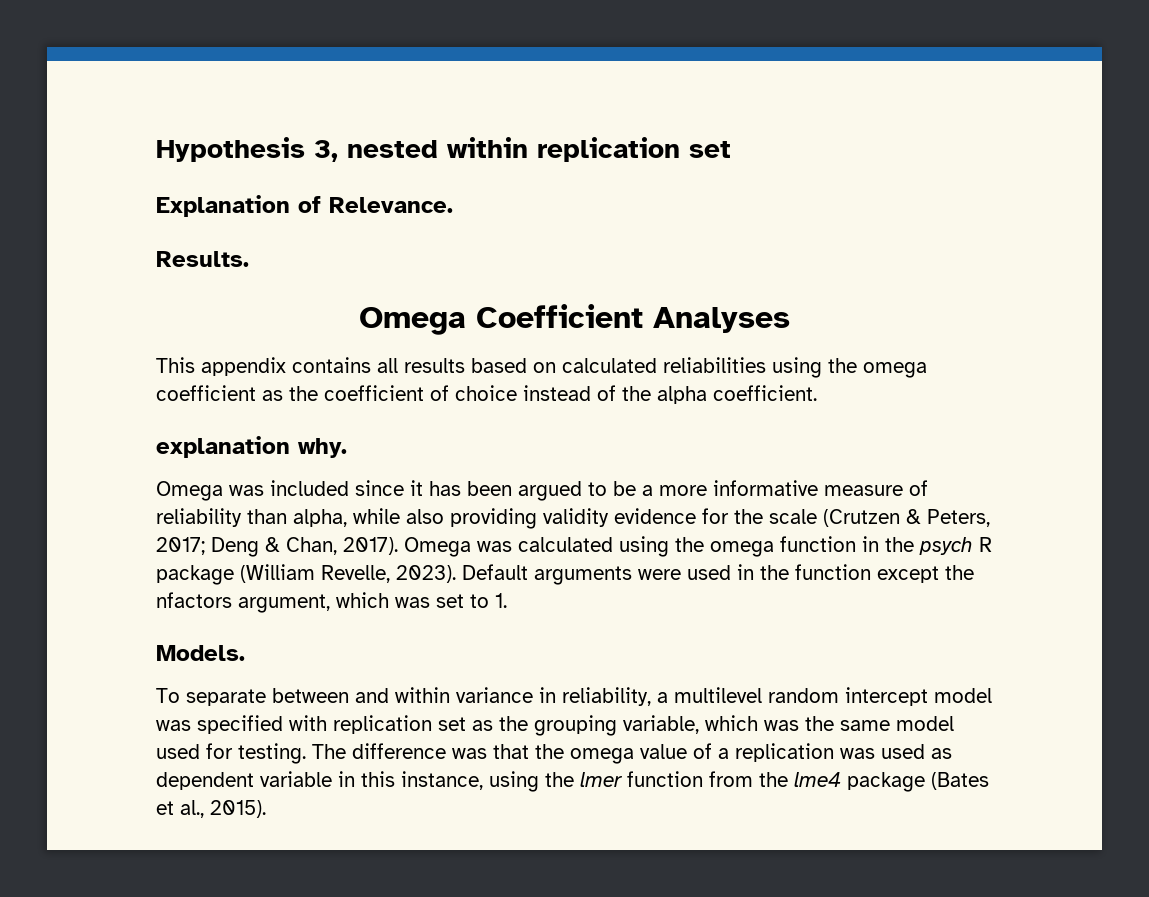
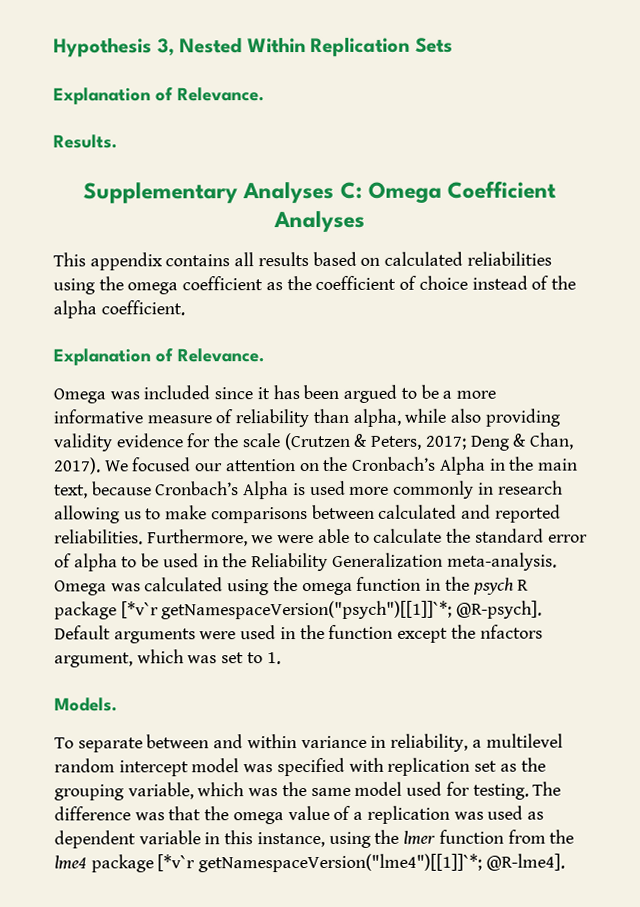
- Hypothesis 3, nested within replication set
+ Hypothesis 3, Nested Within Replication Sets
- Omega Coefficient Analyses
+ Supplementary Analyses C: Omega Coefficient Analyses
  This appendix contains all results based on calculated reliabilities using the omega coefficient as the coefficient of choice instead of the alpha coefficient.
- explanation why.
+ Explanation of Relevance.
+ We focused our attention on the Cronbach’s Alpha in the main text, because Cronbach’s Alpha is used more commonly in research allowing us to make comparisons between calculated and reported reliabilities. Furthermore, we were able to calculate the standard error of alpha to be used in the Reliability Generalization meta-analysis.
- Omega was calculated using the omega function in the psych R package (William Revelle, 2023).
+ Omega was calculated using the omega function in the psych R package [*v`r getNamespaceVersion("psych")[[1]]`*; @R-psych].
- The difference was that the omega value of a replication was used as dependent variable in this instance, using the lmer function from the lme4 package (Bates et al., 2015).
+ The difference was that the omega value of a replication was used as dependent variable in this instance, using the lmer function from the lme4 package [*v`r getNamespaceVersion("lme4")[[1]]`*; @R-lme4].

